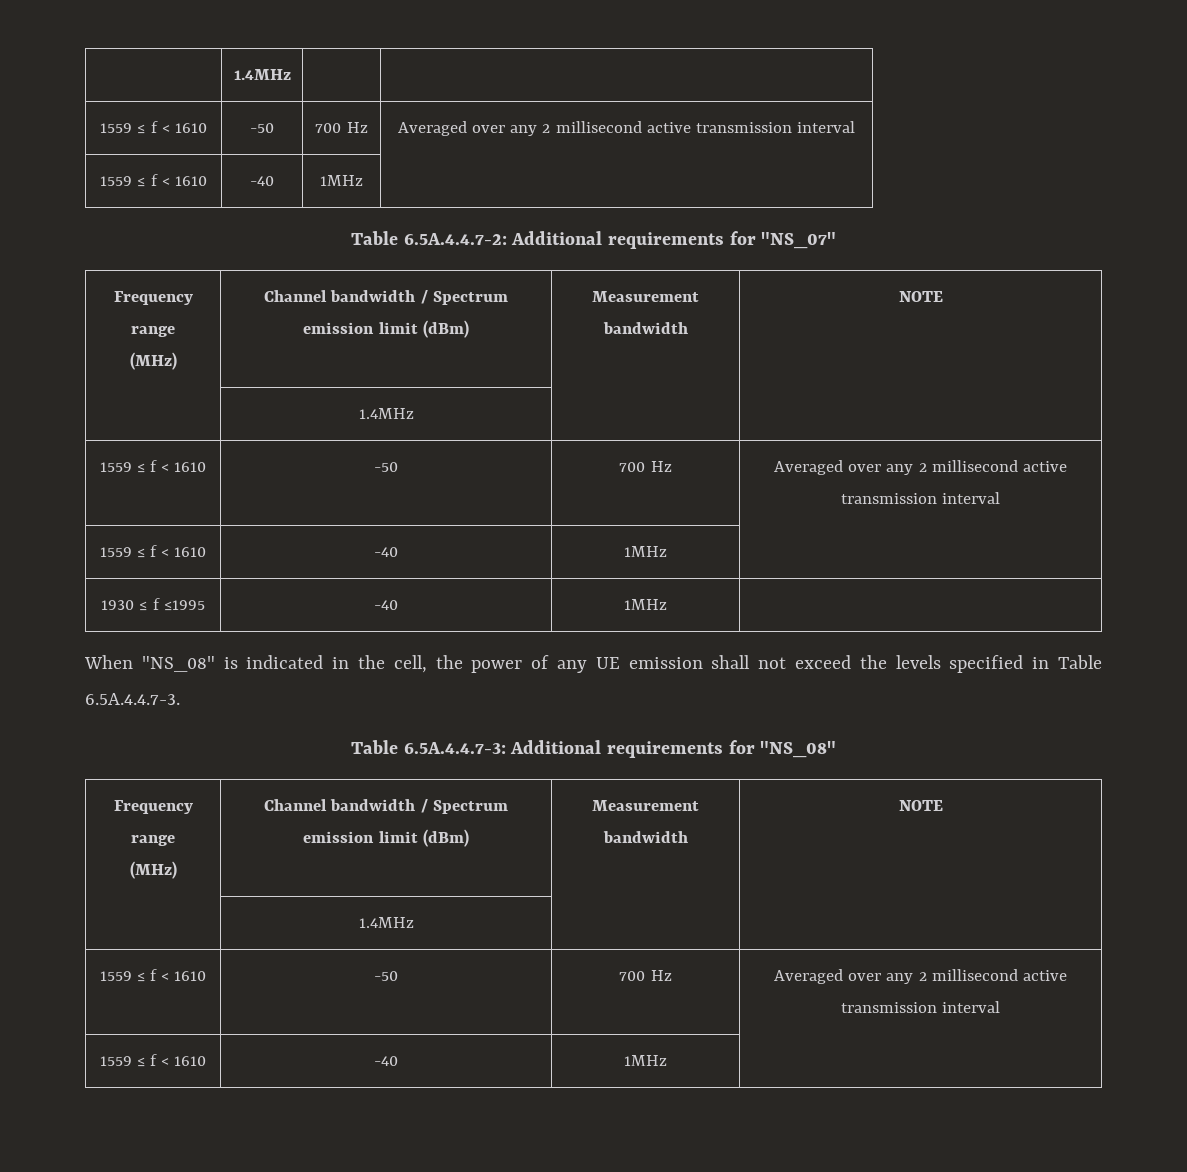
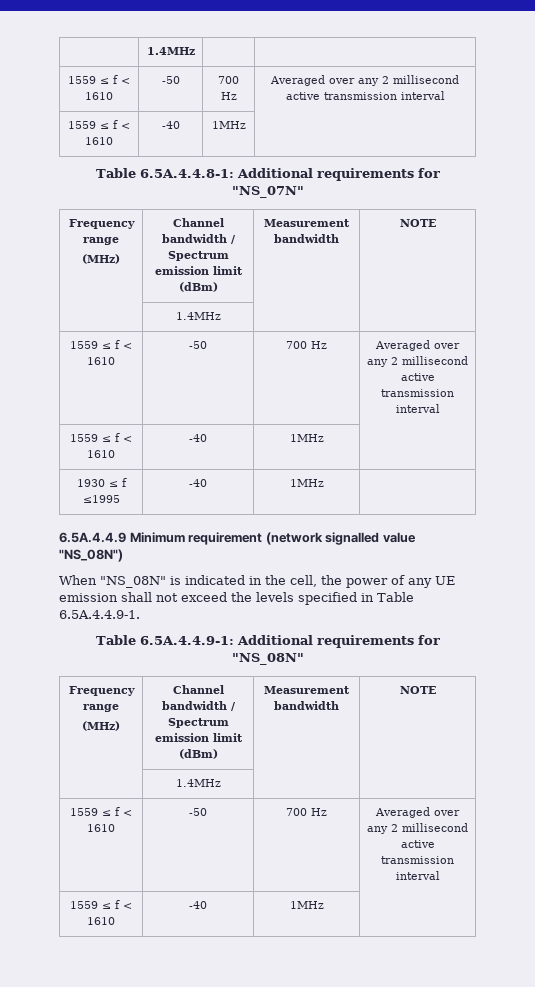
- Table 6.5A.4.4.7-2: Additional requirements for "NS_07"
+ Table 6.5A.4.4.8-1: Additional requirements for "NS_07N"
+ 6.5A.4.4.9 Minimum requirement (network signalled value "NS_08N")
- When "NS_08" is indicated in the cell, the power of any UE emission shall not exceed the levels specified in Table 6.5A.4.4.7-3.
- Table 6.5A.4.4.7-3: Additional requirements for "NS_08"
+ When "NS_08N" is indicated in the cell, the power of any UE emission shall not exceed the levels specified in Table 6.5A.4.4.9-1.
+ Table 6.5A.4.4.9-1: Additional requirements for "NS_08N"

